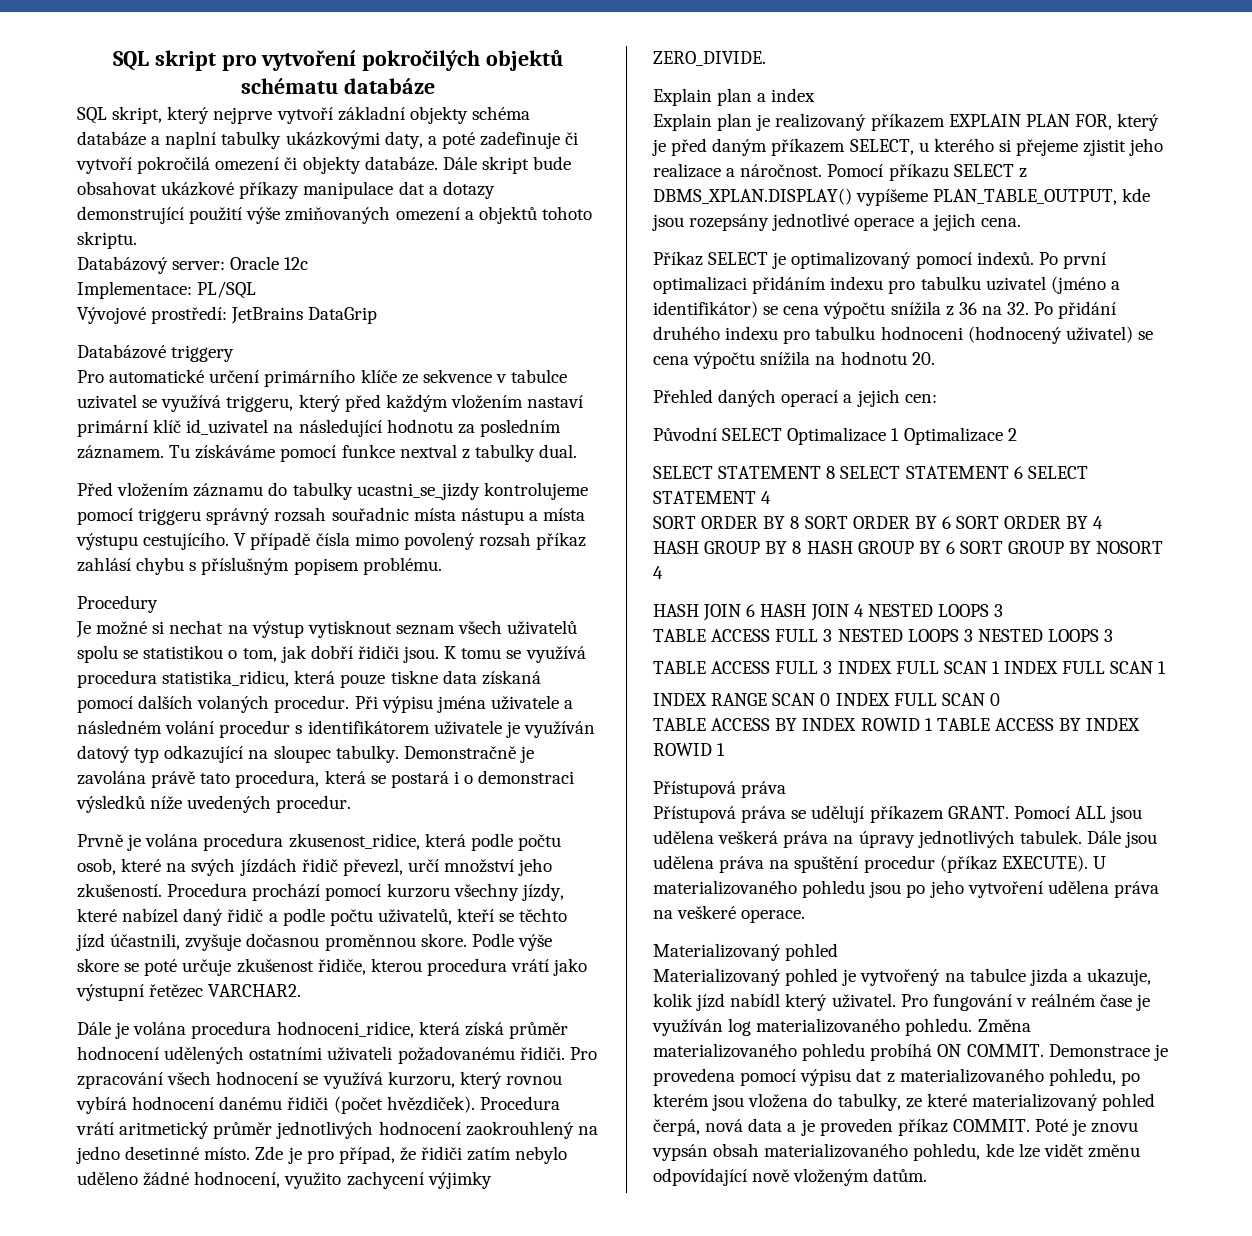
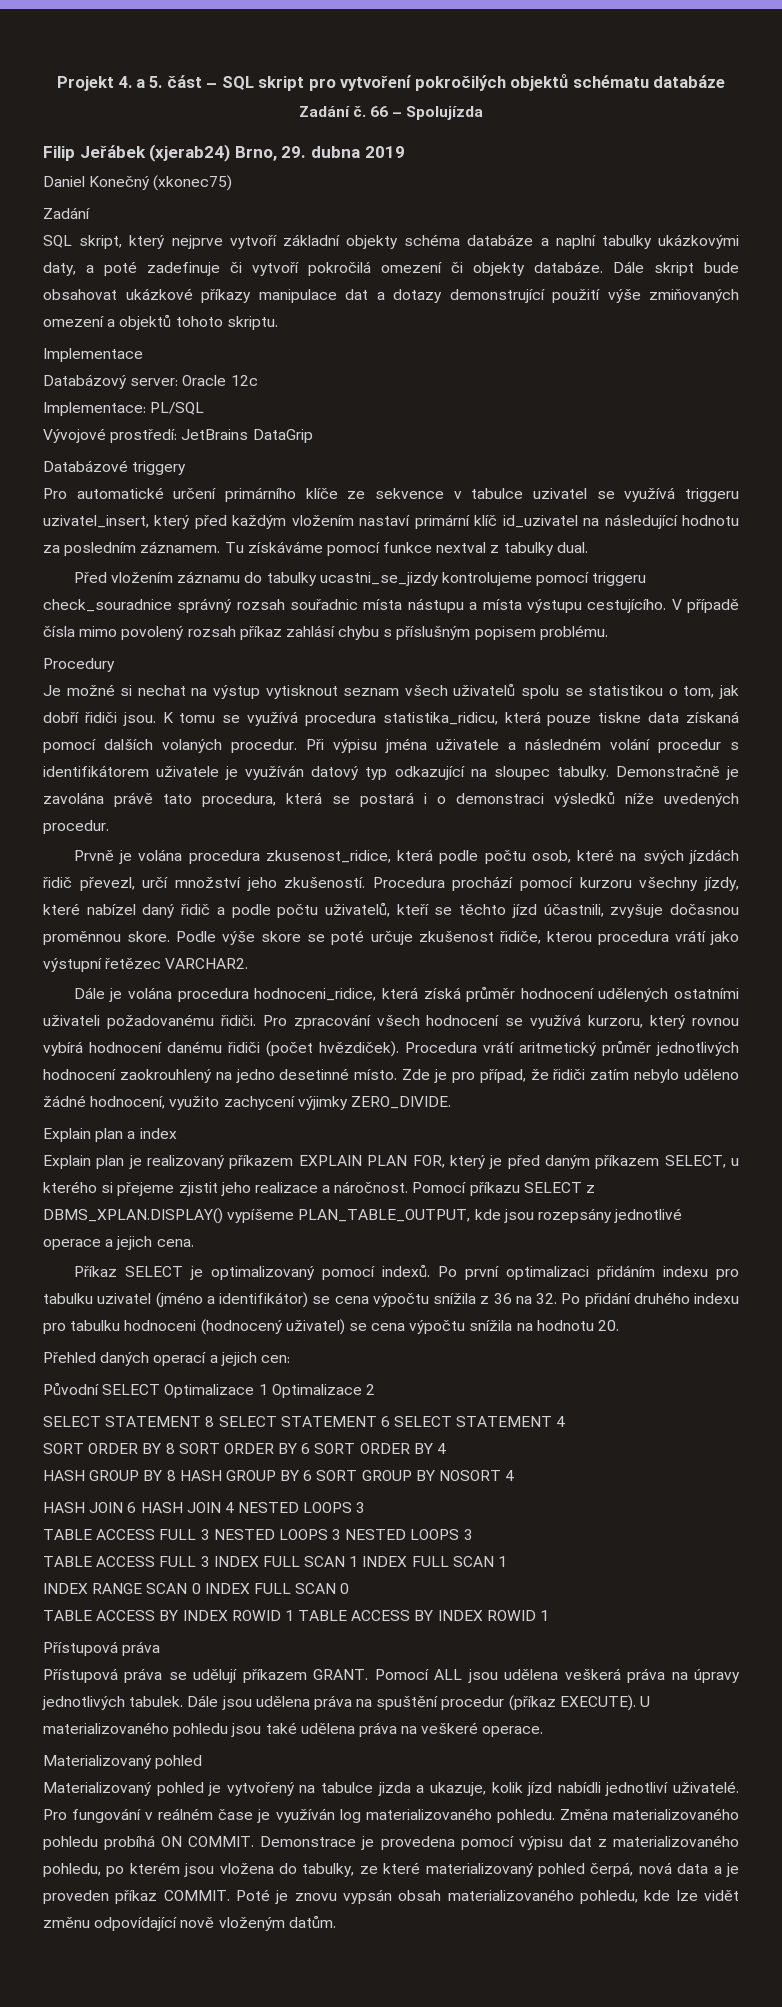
- SQL skript pro vytvoření pokročilých objektů schématu databáze
+ Projekt 4. a 5. část – SQL skript pro vytvoření pokročilých objektů schématu databáze
+ Zadání č. 66 – Spolujízda
+ Filip Jeřábek (xjerab24) Brno, 29. dubna 2019
+ Daniel Konečný (xkonec75)
+ Zadání
+ Implementace
- Pro automatické určení primárního klíče ze sekvence v tabulce uzivatel se využívá triggeru, který před každým vložením nastaví primární klíč id_uzivatel na následující hodnotu za posledním záznamem.
+ Pro automatické určení primárního klíče ze sekvence v tabulce uzivatel se využívá triggeru uzivatel_insert, který před každým vložením nastaví primární klíč id_uzivatel na následující hodnotu za posledním záznamem.
- Před vložením záznamu do tabulky ucastni_se_jizdy kontrolujeme pomocí triggeru správný rozsah souřadnic místa nástupu a místa výstupu cestujícího.
+ Před vložením záznamu do tabulky ucastni_se_jizdy kontrolujeme pomocí triggeru check_souradnice správný rozsah souřadnic místa nástupu a místa výstupu cestujícího.
- U materializovaného pohledu jsou po jeho vytvoření udělena práva na veškeré operace.
+ U materializovaného pohledu jsou také udělena práva na veškeré operace.
- Materializovaný pohled je vytvořený na tabulce jizda a ukazuje, kolik jízd nabídl který uživatel.
+ Materializovaný pohled je vytvořený na tabulce jizda a ukazuje, kolik jízd nabídli jednotliví uživatelé.

